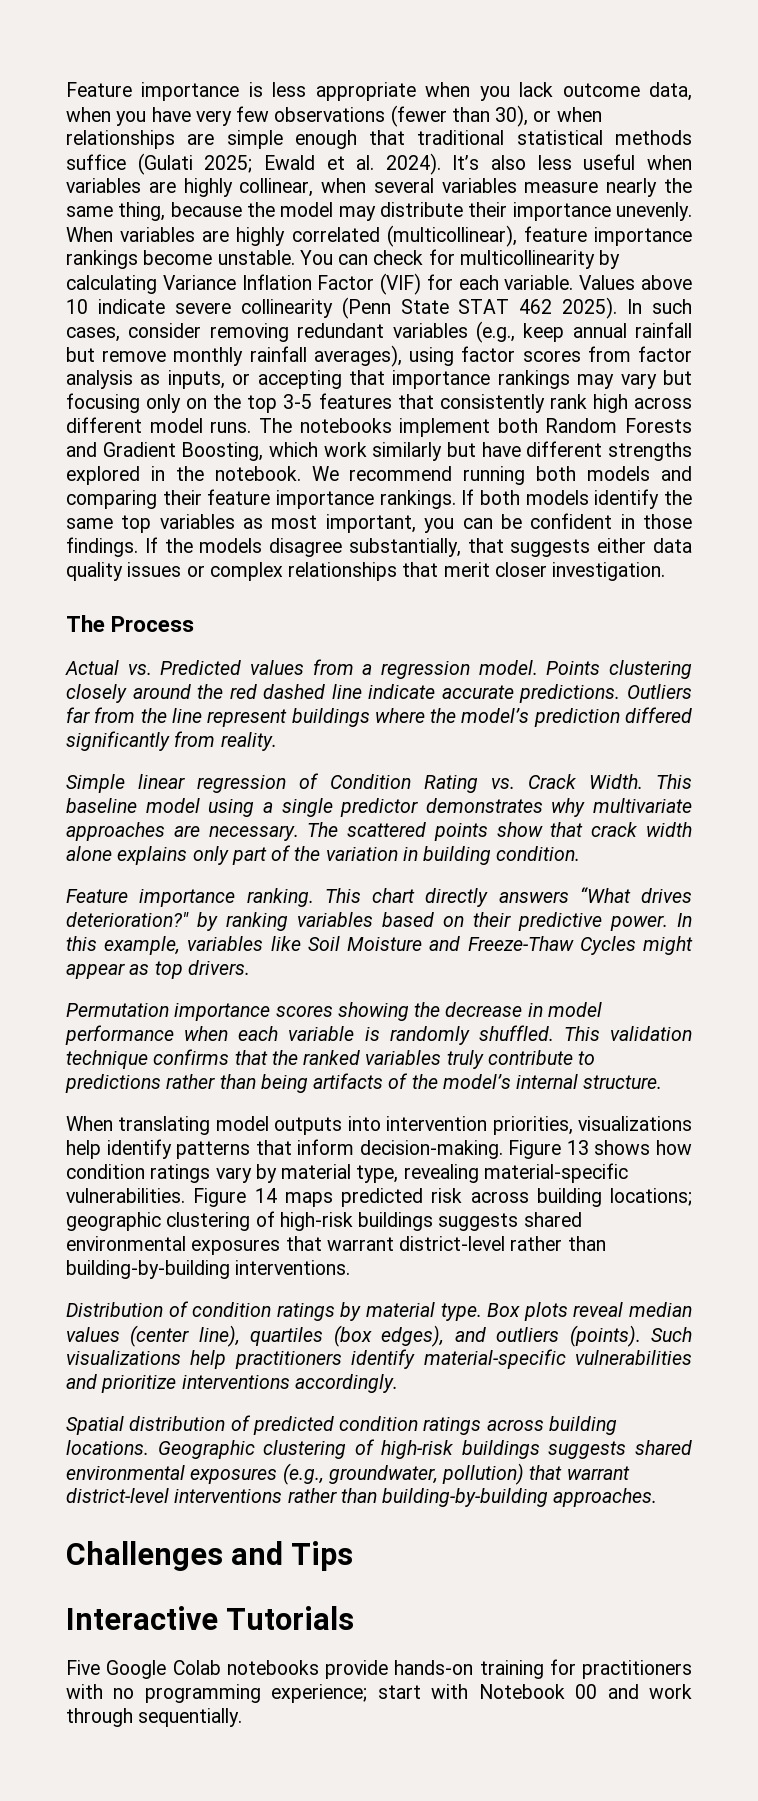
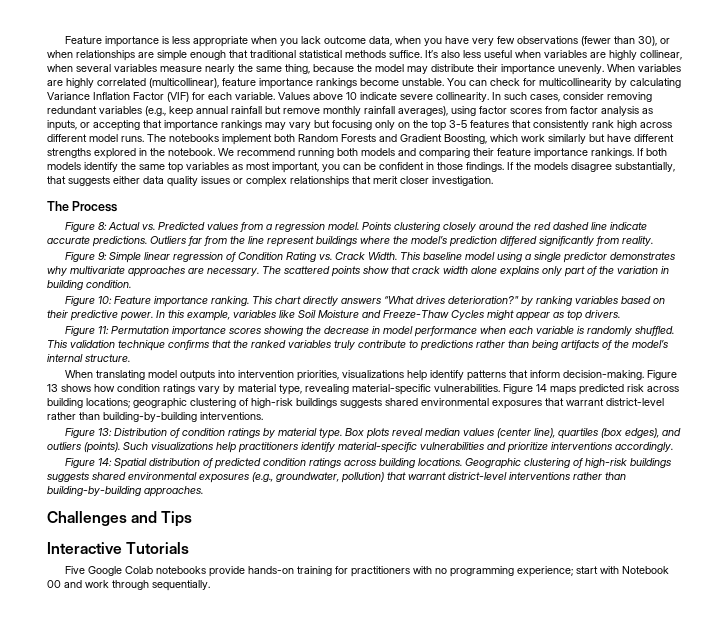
- Feature importance is less appropriate when you lack outcome data, when you have very few observations (fewer than 30), or when relationships are simple enough that traditional statistical methods suffice (Gulati 2025; Ewald et al. 2024).
+ Feature importance is less appropriate when you lack outcome data, when you have very few observations (fewer than 30), or when relationships are simple enough that traditional statistical methods suffice.
- Values above 10 indicate severe collinearity (Penn State STAT 462 2025).
+ Values above 10 indicate severe collinearity.
- Actual vs. Predicted values from a regression model.
+ Figure 8: Actual vs. Predicted values from a regression model.
- Simple linear regression of Condition Rating vs. Crack Width.
+ Figure 9: Simple linear regression of Condition Rating vs. Crack Width.
- Feature importance ranking.
+ Figure 10: Feature importance ranking.
- Permutation importance scores showing the decrease in model performance when each variable is randomly shuffled.
+ Figure 11: Permutation importance scores showing the decrease in model performance when each variable is randomly shuffled.
- Distribution of condition ratings by material type.
+ Figure 13: Distribution of condition ratings by material type.
- Spatial distribution of predicted condition ratings across building locations.
+ Figure 14: Spatial distribution of predicted condition ratings across building locations.

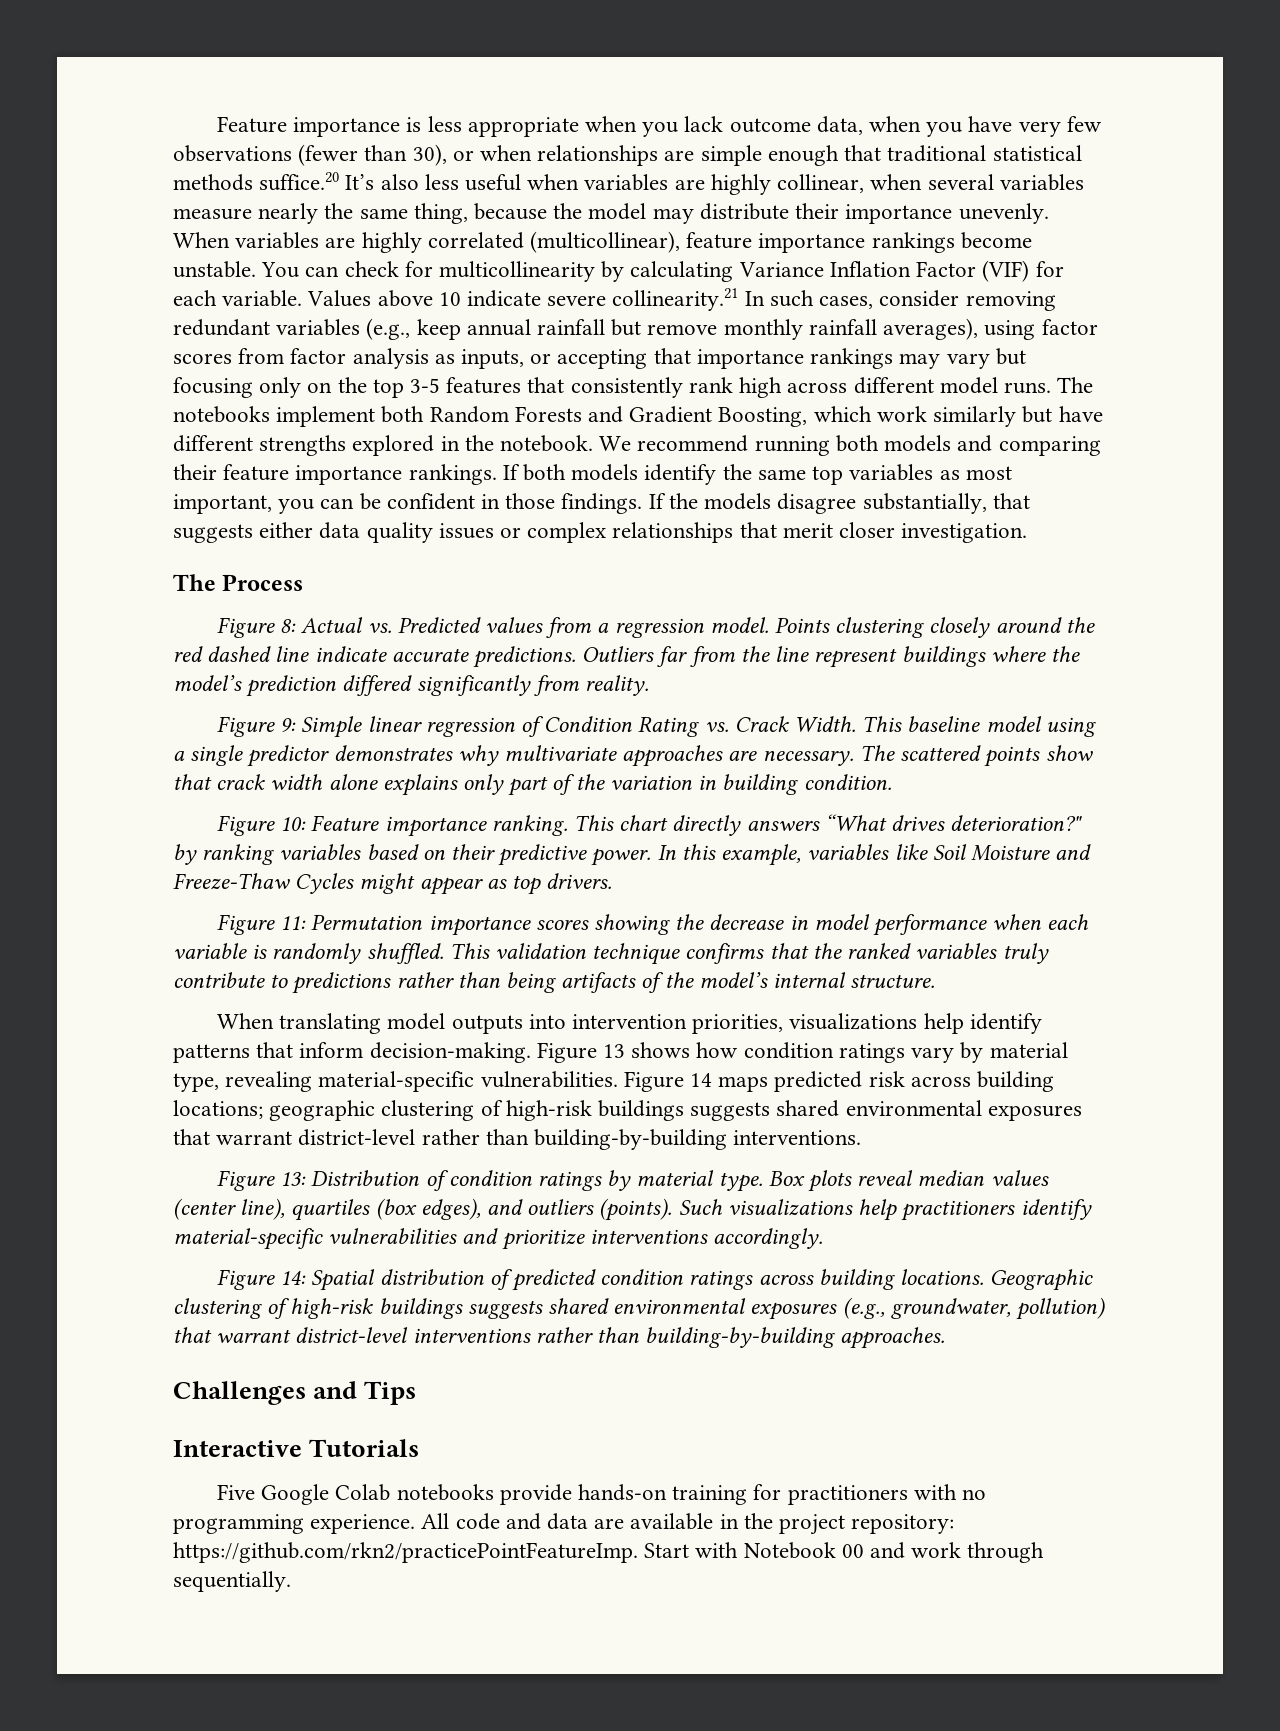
- Feature importance is less appropriate when you lack outcome data, when you have very few observations (fewer than 30), or when relationships are simple enough that traditional statistical methods suffice. It’s also less useful when variables are highly collinear, when several variables measure nearly the same thing, because the model may distribute their importance unevenly.
+ Feature importance is less appropriate when you lack outcome data, when you have very few observations (fewer than 30), or when relationships are simple enough that traditional statistical methods suffice.20 It’s also less useful when variables are highly collinear, when several variables measure nearly the same thing, because the model may distribute their importance unevenly.
- Values above 10 indicate severe collinearity. In such cases, consider removing redundant variables (e.g., keep annual rainfall but remove monthly rainfall averages), using factor scores from factor analysis as inputs, or accepting that importance rankings may vary but focusing only on the top 3-5 features that consistently rank high across different model runs.
+ Values above 10 indicate severe collinearity.21 In such cases, consider removing redundant variables (e.g., keep annual rainfall but remove monthly rainfall averages), using factor scores from factor analysis as inputs, or accepting that importance rankings may vary but focusing only on the top 3-5 features that consistently rank high across different model runs.
- Five Google Colab notebooks provide hands-on training for practitioners with no programming experience; start with Notebook 00 and work through sequentially.
+ Five Google Colab notebooks provide hands-on training for practitioners with no programming experience. All code and data are available in the project repository: https://github.com/rkn2/practicePointFeatureImp. Start with Notebook 00 and work through sequentially.

